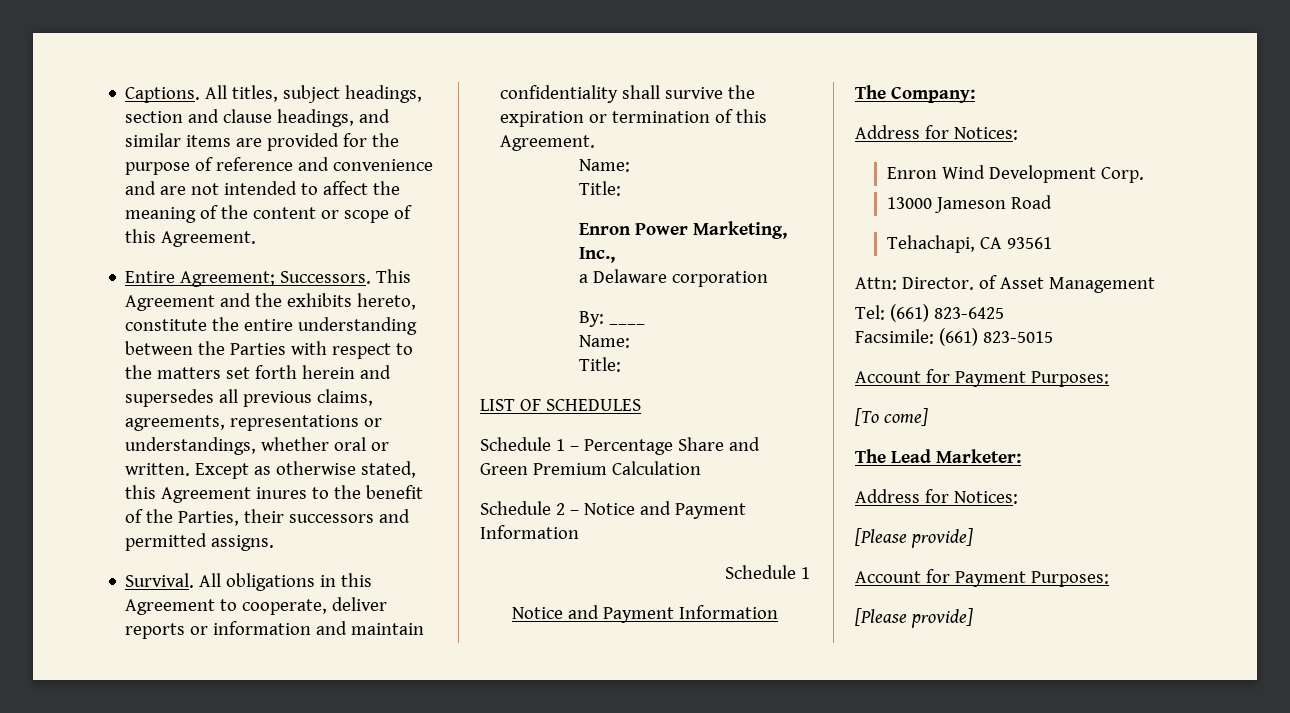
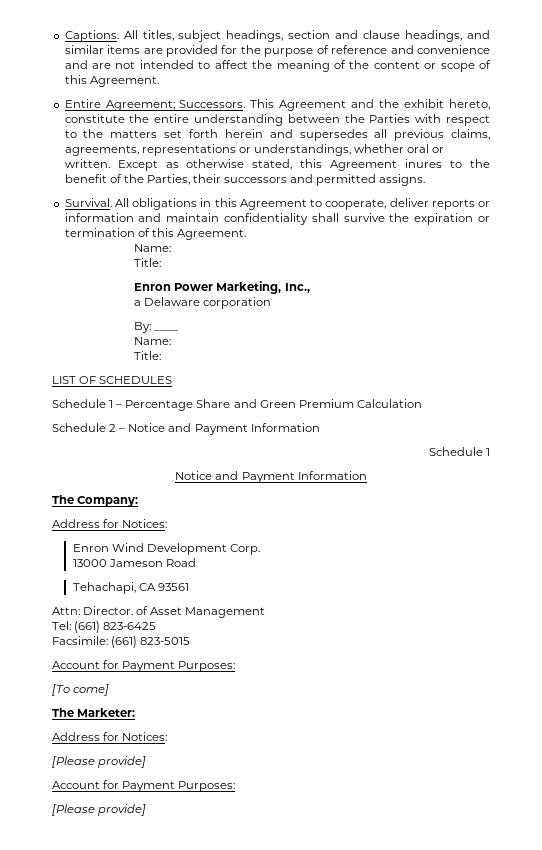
- This Agreement and the exhibits hereto, constitute the entire understanding between the Parties with respect to the matters set forth herein and supersedes all previous claims, agreements, representations or understandings, whether oral or written.
+ This Agreement and the exhibit hereto, constitute the entire understanding between the Parties with respect to the matters set forth herein and supersedes all previous claims, agreements, representations or understandings, whether oral or written.
- The Lead Marketer:
+ The Marketer:

